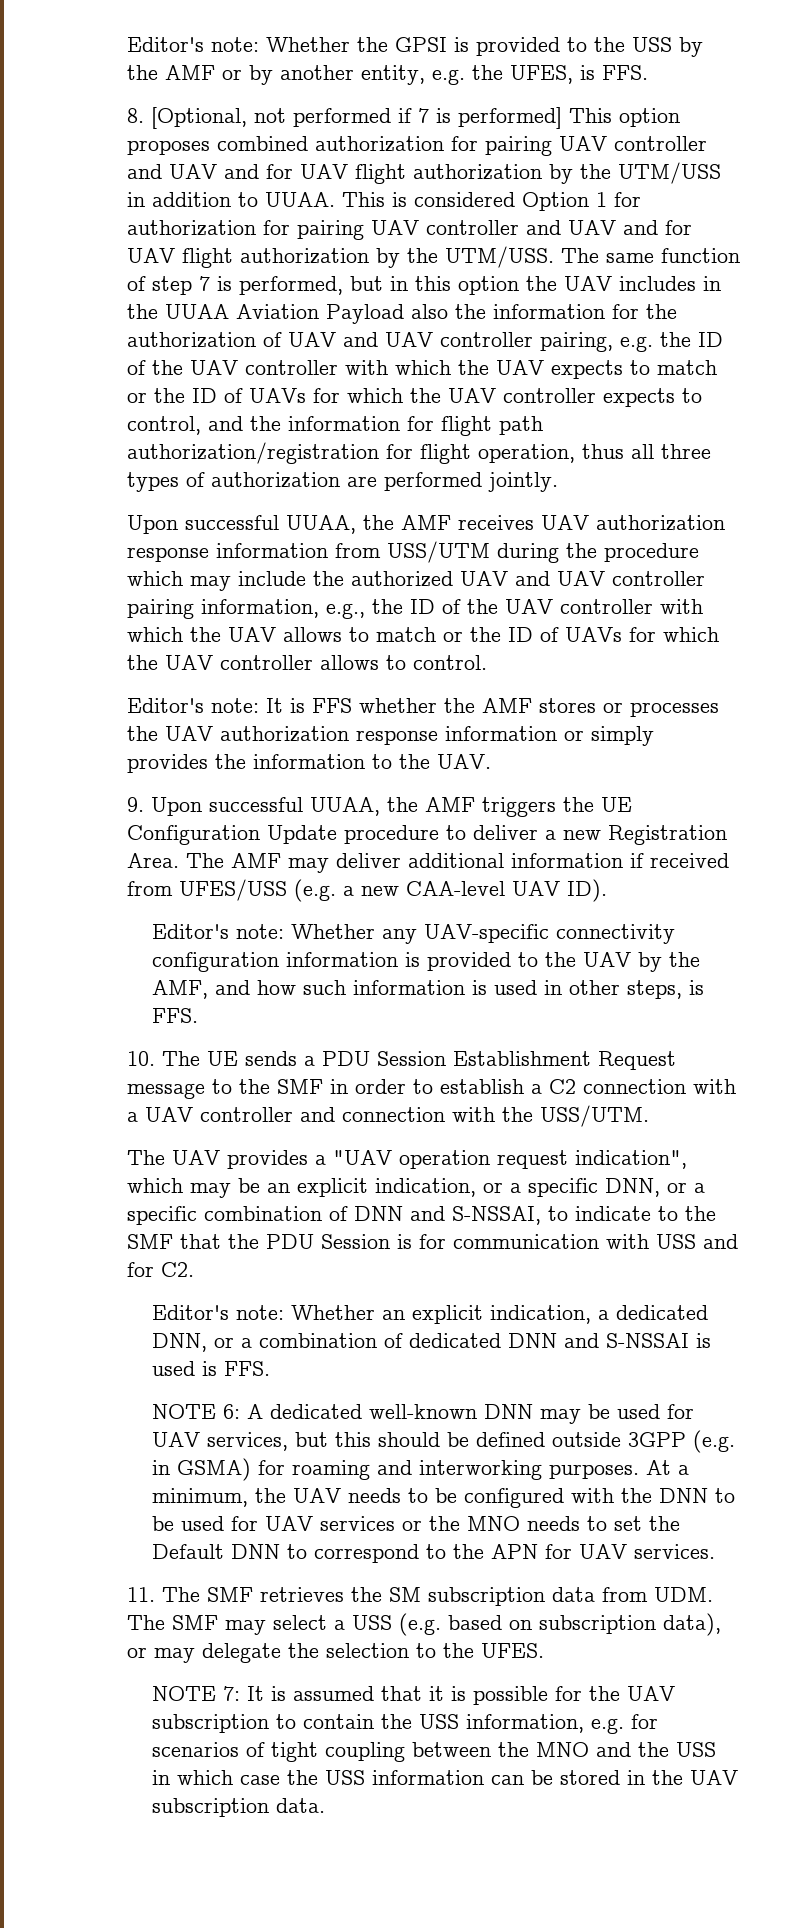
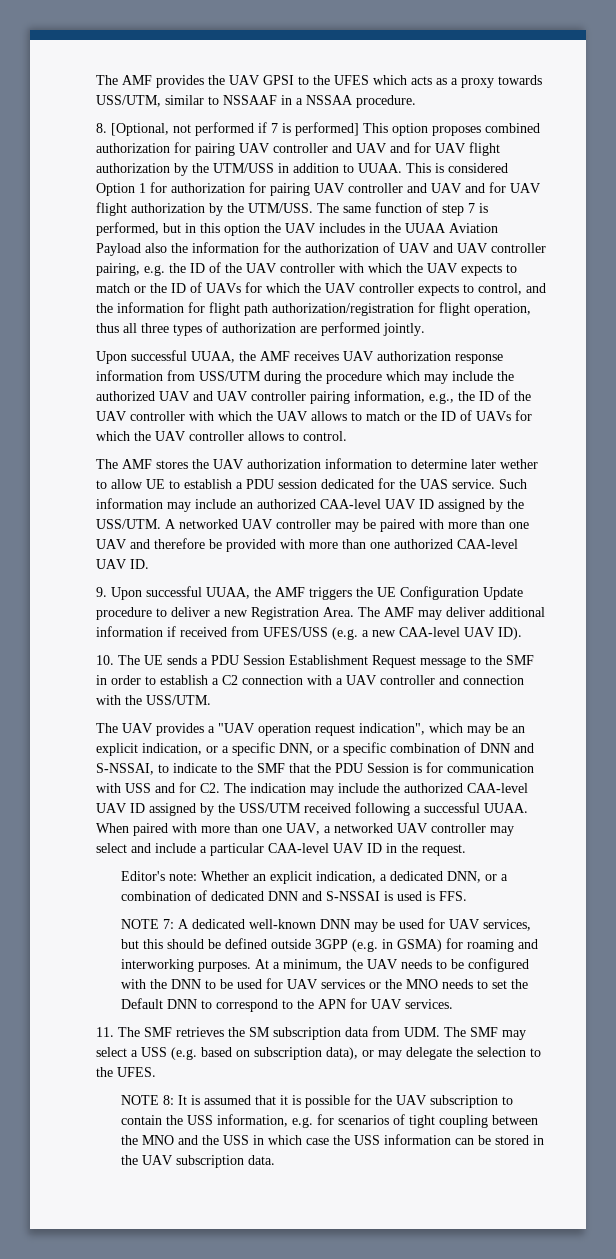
- Editor's note: Whether the GPSI is provided to the USS by the AMF or by another entity, e.g. the UFES, is FFS.
+ The AMF provides the UAV GPSI to the UFES which acts as a proxy towards USS/UTM, similar to NSSAAF in a NSSAA procedure.
- Editor's note: It is FFS whether the AMF stores or processes the UAV authorization response information or simply provides the information to the UAV.
+ The AMF stores the UAV authorization information to determine later wether to allow UE to establish a PDU session dedicated for the UAS service. Such information may include an authorized CAA-level UAV ID assigned by the USS/UTM. A networked UAV controller may be paired with more than one UAV and therefore be provided with more than one authorized CAA-level UAV ID.
- Editor's note: Whether any UAV-specific connectivity configuration information is provided to the UAV by the AMF, and how such information is used in other steps, is FFS.
- The UAV provides a "UAV operation request indication", which may be an explicit indication, or a specific DNN, or a specific combination of DNN and S-NSSAI, to indicate to the SMF that the PDU Session is for communication with USS and for C2.
+ The UAV provides a "UAV operation request indication", which may be an explicit indication, or a specific DNN, or a specific combination of DNN and S-NSSAI, to indicate to the SMF that the PDU Session is for communication with USS and for C2. The indication may include the authorized CAA-level UAV ID assigned by the USS/UTM received following a successful UUAA. When paired with more than one UAV, a networked UAV controller may select and include a particular CAA-level UAV ID in the request.
- NOTE 6: A dedicated well-known DNN may be used for UAV services, but this should be defined outside 3GPP (e.g. in GSMA) for roaming and interworking purposes.
+ NOTE 7: A dedicated well-known DNN may be used for UAV services, but this should be defined outside 3GPP (e.g. in GSMA) for roaming and interworking purposes.
- NOTE 7: It is assumed that it is possible for the UAV subscription to contain the USS information, e.g. for scenarios of tight coupling between the MNO and the USS in which case the USS information can be stored in the UAV subscription data.
+ NOTE 8: It is assumed that it is possible for the UAV subscription to contain the USS information, e.g. for scenarios of tight coupling between the MNO and the USS in which case the USS information can be stored in the UAV subscription data.

